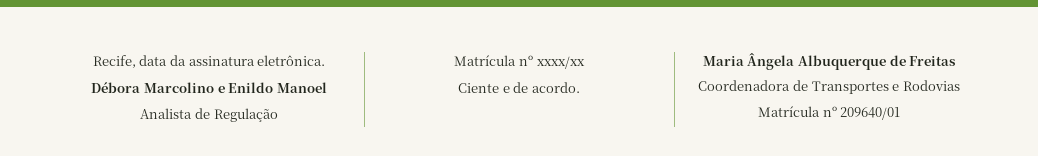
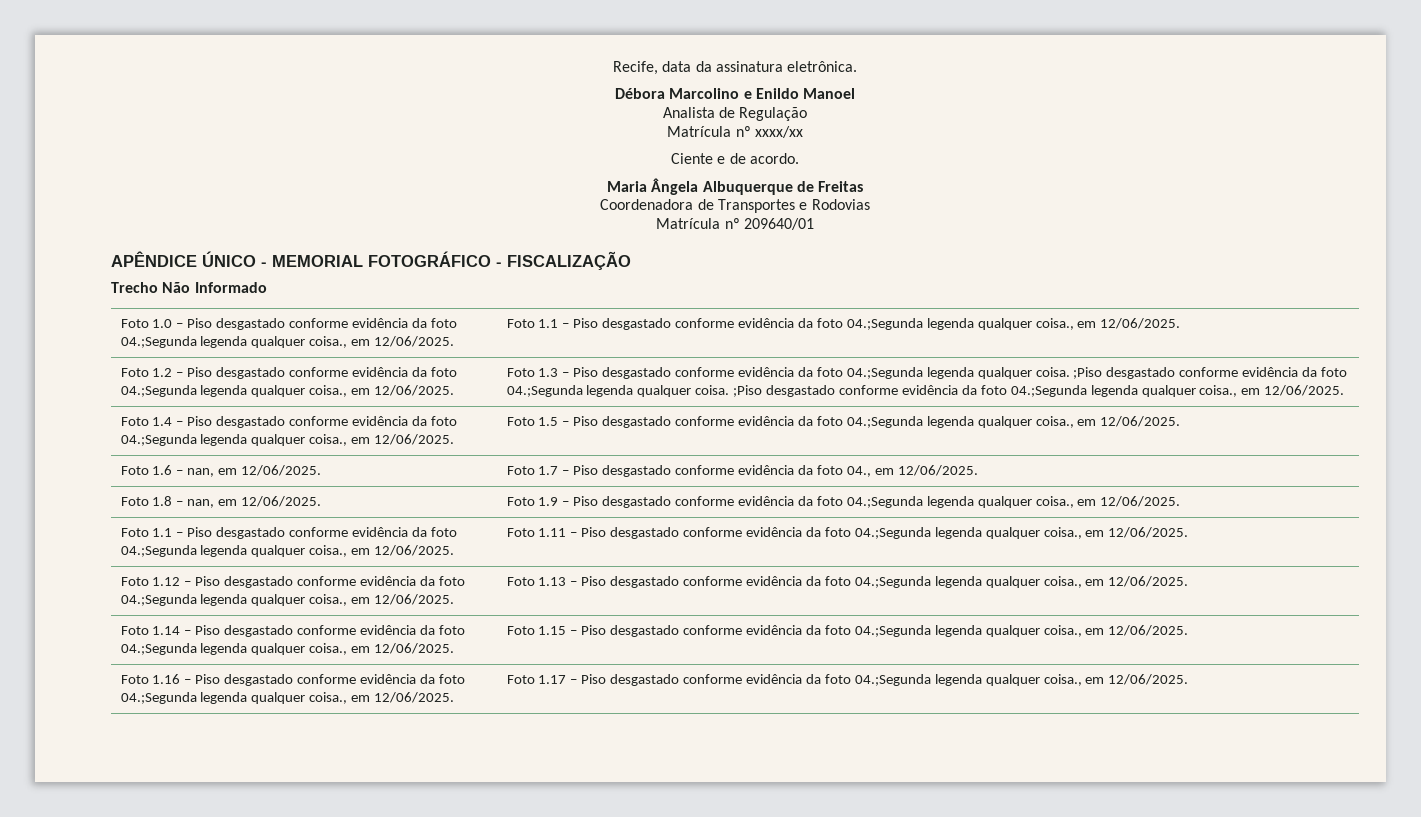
+ APÊNDICE ÚNICO - MEMORIAL FOTOGRÁFICO - FISCALIZAÇÃO
+ Trecho Não Informado
+ Foto 1.0 – Piso desgastado conforme evidência da foto 04.;Segunda legenda qualquer coisa., em 12/06/2025. | Foto 1.1 – Piso desgastado conforme evidência da foto 04.;Segunda legenda qualquer coisa., em 12/06/2025.
+ Foto 1.2 – Piso desgastado conforme evidência da foto 04.;Segunda legenda qualquer coisa., em 12/06/2025. | Foto 1.3 – Piso desgastado conforme evidência da foto 04.;Segunda legenda qualquer coisa. ;Piso desgastado conforme evidência da foto 04.;Segunda legenda qualquer coisa. ;Piso desgastado conforme evidência da foto 04.;Segunda legenda qualquer coisa., em 12/06/2025.
+ Foto 1.4 – Piso desgastado conforme evidência da foto 04.;Segunda legenda qualquer coisa., em 12/06/2025. | Foto 1.5 – Piso desgastado conforme evidência da foto 04.;Segunda legenda qualquer coisa., em 12/06/2025.
+ Foto 1.6 – nan, em 12/06/2025. | Foto 1.7 – Piso desgastado conforme evidência da foto 04., em 12/06/2025.
+ Foto 1.8 – nan, em 12/06/2025. | Foto 1.9 – Piso desgastado conforme evidência da foto 04.;Segunda legenda qualquer coisa., em 12/06/2025.
+ Foto 1.1 – Piso desgastado conforme evidência da foto 04.;Segunda legenda qualquer coisa., em 12/06/2025. | Foto 1.11 – Piso desgastado conforme evidência da foto 04.;Segunda legenda qualquer coisa., em 12/06/2025.
+ Foto 1.12 – Piso desgastado conforme evidência da foto 04.;Segunda legenda qualquer coisa., em 12/06/2025. | Foto 1.13 – Piso desgastado conforme evidência da foto 04.;Segunda legenda qualquer coisa., em 12/06/2025.
+ Foto 1.14 – Piso desgastado conforme evidência da foto 04.;Segunda legenda qualquer coisa., em 12/06/2025. | Foto 1.15 – Piso desgastado conforme evidência da foto 04.;Segunda legenda qualquer coisa., em 12/06/2025.
+ Foto 1.16 – Piso desgastado conforme evidência da foto 04.;Segunda legenda qualquer coisa., em 12/06/2025. | Foto 1.17 – Piso desgastado conforme evidência da foto 04.;Segunda legenda qualquer coisa., em 12/06/2025.

